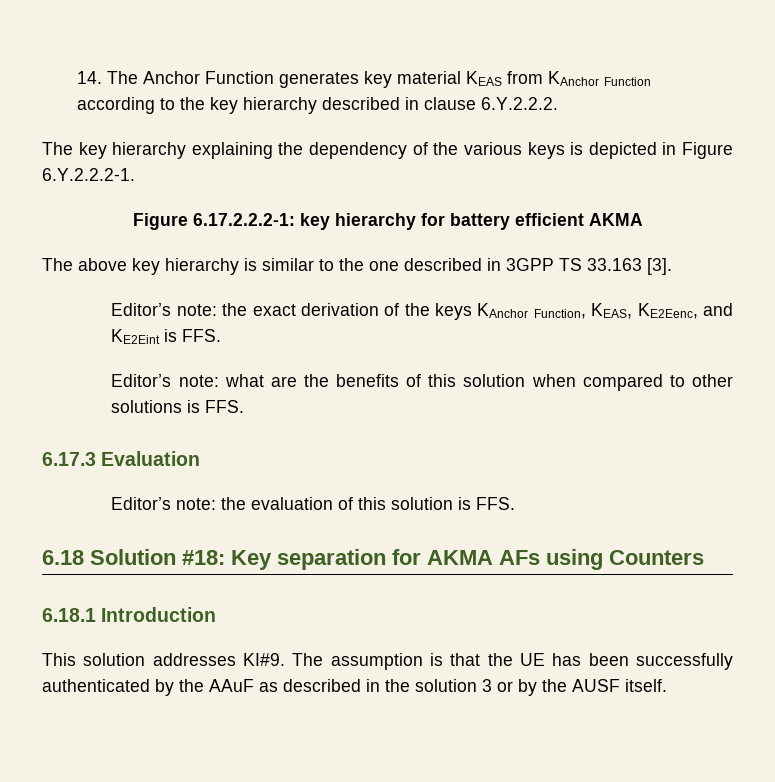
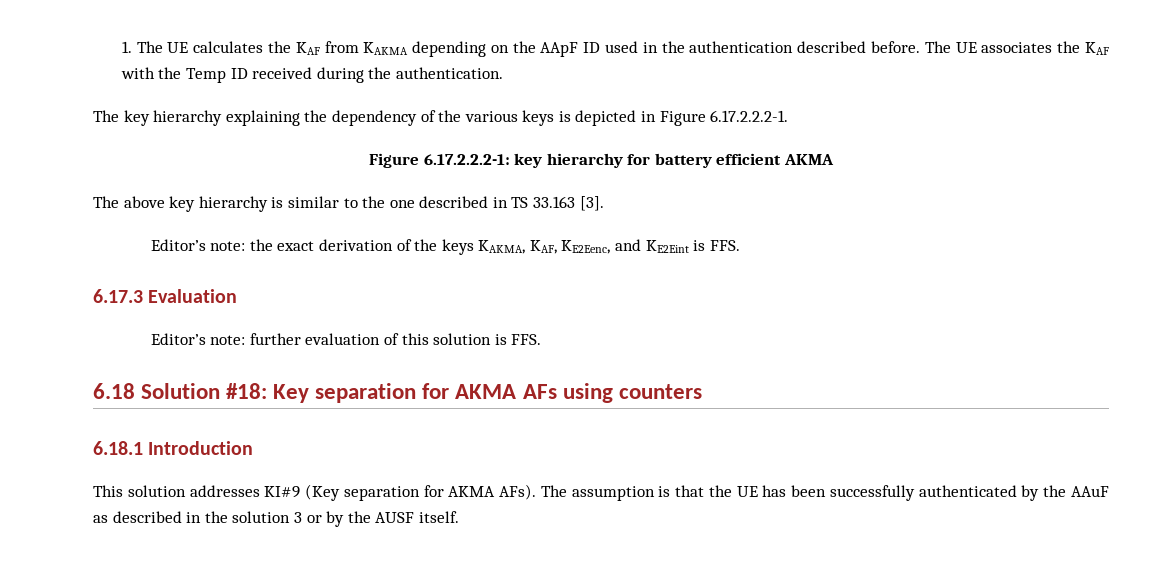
- 14. The Anchor Function generates key material KEAS from KAnchor Function according to the key hierarchy described in clause 6.Y.2.2.2.
+ 1. The UE calculates the KAF from KAKMA depending on the AApF ID used in the authentication described before. The UE associates the KAF with the Temp ID received during the authentication.
- The key hierarchy explaining the dependency of the various keys is depicted in Figure 6.Y.2.2.2-1.
+ The key hierarchy explaining the dependency of the various keys is depicted in Figure 6.17.2.2.2-1.
- The above key hierarchy is similar to the one described in 3GPP TS 33.163 [3].
+ The above key hierarchy is similar to the one described in TS 33.163 [3].
- Editor’s note: the exact derivation of the keys KAnchor Function, KEAS, KE2Eenc, and KE2Eint is FFS.
+ Editor’s note: the exact derivation of the keys KAKMA, KAF, KE2Eenc, and KE2Eint is FFS.
- Editor’s note: what are the benefits of this solution when compared to other solutions is FFS.
- Editor’s note: the evaluation of this solution is FFS.
+ Editor’s note: further evaluation of this solution is FFS.
- 6.18 Solution #18: Key separation for AKMA AFs using Counters
+ 6.18 Solution #18: Key separation for AKMA AFs using counters
- This solution addresses KI#9.
+ This solution addresses KI#9 (Key separation for AKMA AFs).

